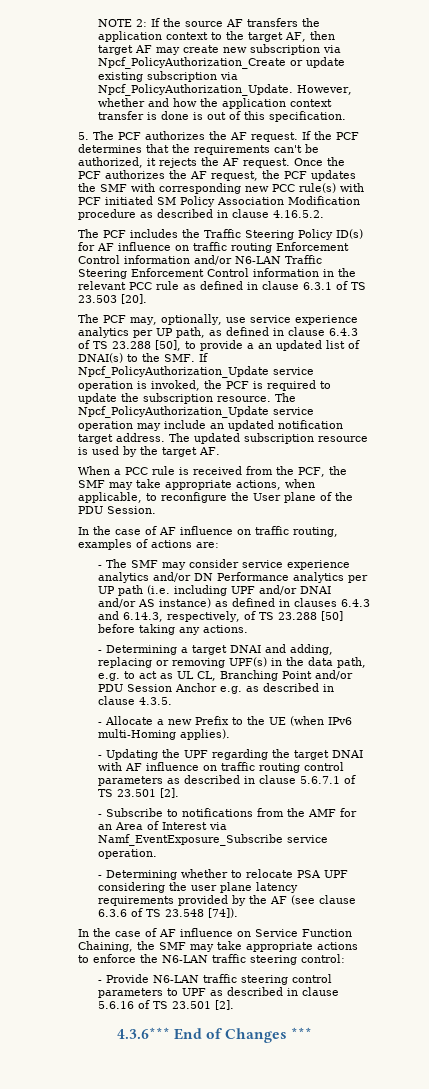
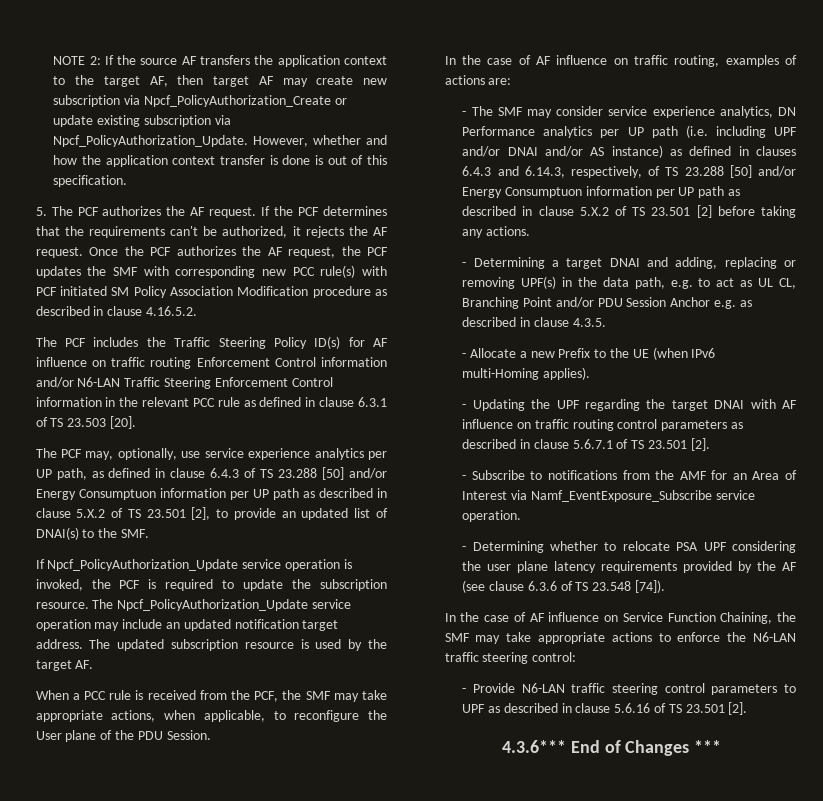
- The PCF may, optionally, use service experience analytics per UP path, as defined in clause 6.4.3 of TS 23.288 [50], to provide a an updated list of DNAI(s) to the SMF. If Npcf_PolicyAuthorization_Update service operation is invoked, the PCF is required to update the subscription resource.
+ The PCF may, optionally, use service experience analytics per UP path, as defined in clause 6.4.3 of TS 23.288 [50] and/or Energy Consumptuon information per UP path as described in clause 5.X.2 of TS 23.501 [2], to provide an updated list of DNAI(s) to the SMF.
+ If Npcf_PolicyAuthorization_Update service operation is invoked, the PCF is required to update the subscription resource.
- - The SMF may consider service experience analytics and/or DN Performance analytics per UP path (i.e. including UPF and/or DNAI and/or AS instance) as defined in clauses 6.4.3 and 6.14.3, respectively, of TS 23.288 [50] before taking any actions.
+ - The SMF may consider service experience analytics, DN Performance analytics per UP path (i.e. including UPF and/or DNAI and/or AS instance) as defined in clauses 6.4.3 and 6.14.3, respectively, of TS 23.288 [50] and/or Energy Consumptuon information per UP path as described in clause 5.X.2 of TS 23.501 [2] before taking any actions.

